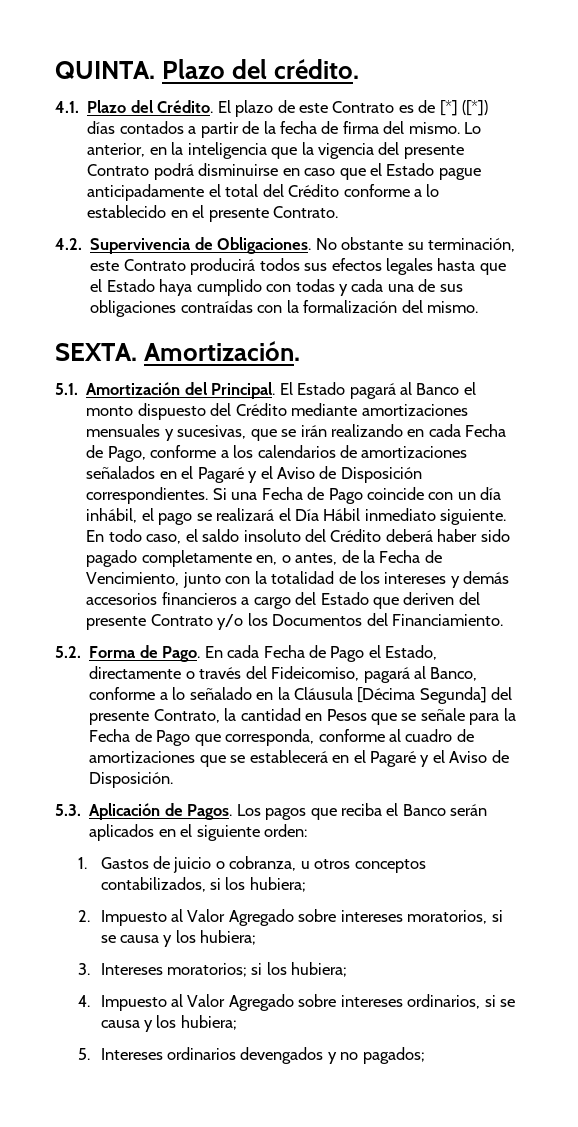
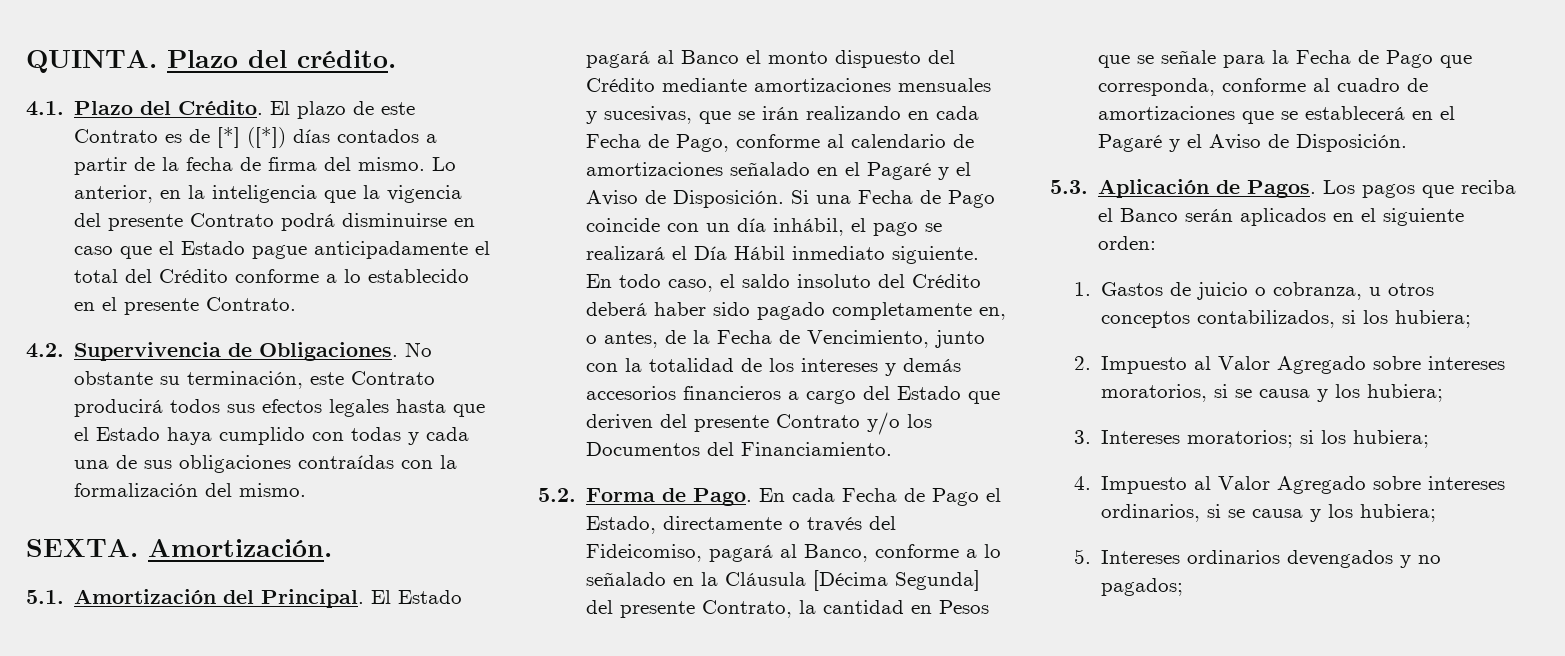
- El Estado pagará al Banco el monto dispuesto del Crédito mediante amortizaciones mensuales y sucesivas, que se irán realizando en cada Fecha de Pago, conforme a los calendarios de amortizaciones señalados en el Pagaré y el Aviso de Disposición correspondientes.
+ El Estado pagará al Banco el monto dispuesto del Crédito mediante amortizaciones mensuales y sucesivas, que se irán realizando en cada Fecha de Pago, conforme al calendario de amortizaciones señalado en el Pagaré y el Aviso de Disposición.

